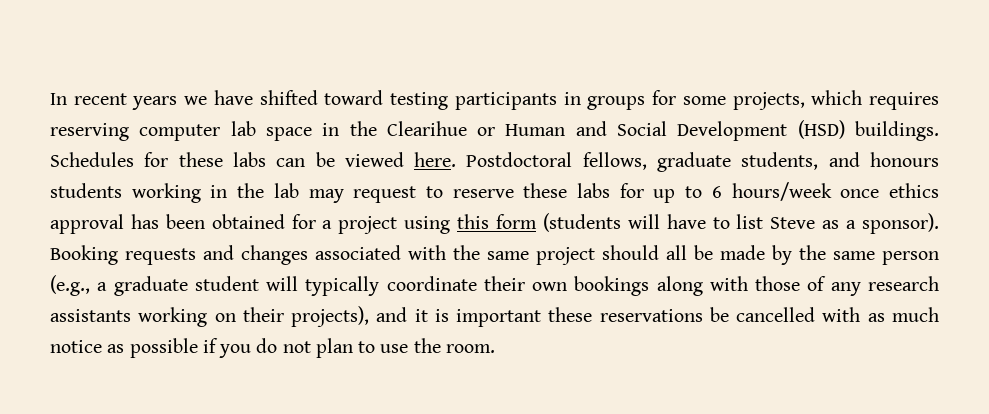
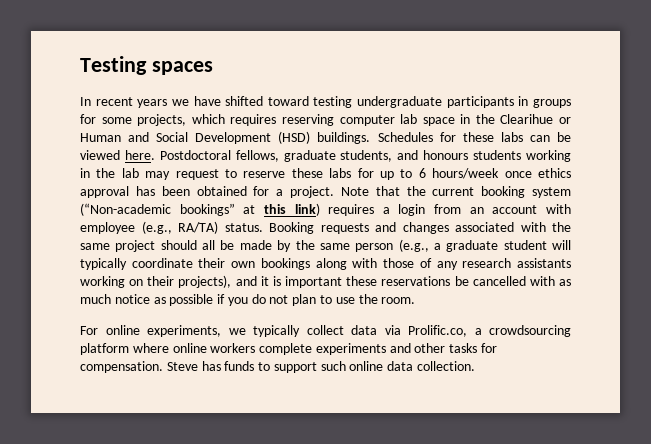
+ Testing spaces
- In recent years we have shifted toward testing participants in groups for some projects, which requires reserving computer lab space in the Clearihue or Human and Social Development (HSD) buildings.
+ In recent years we have shifted toward testing undergraduate participants in groups for some projects, which requires reserving computer lab space in the Clearihue or Human and Social Development (HSD) buildings.
- Postdoctoral fellows, graduate students, and honours students working in the lab may request to reserve these labs for up to 6 hours/week once ethics approval has been obtained for a project using this form (students will have to list Steve as a sponsor).
+ Postdoctoral fellows, graduate students, and honours students working in the lab may request to reserve these labs for up to 6 hours/week once ethics approval has been obtained for a project. Note that the current booking system (“Non-academic bookings” at this link) requires a login from an account with employee (e.g., RA/TA) status.
+ For online experiments, we typically collect data via Prolific.co, a crowdsourcing platform where online workers complete experiments and other tasks for compensation. Steve has funds to support such online data collection.

